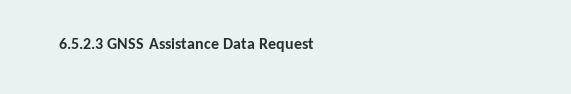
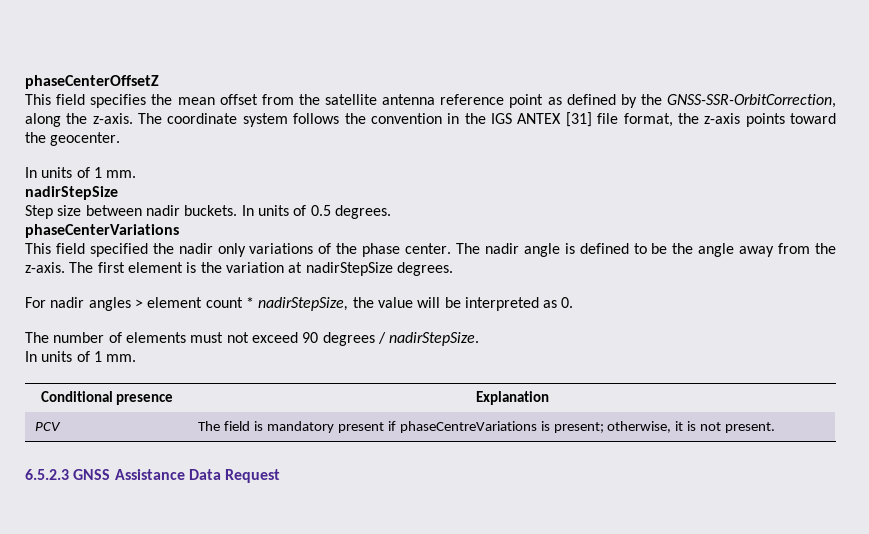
+ phaseCenterOffsetZ
+ This field specifies the mean offset from the satellite antenna reference point as defined by the GNSS-SSR-OrbitCorrection, along the z-axis. The coordinate system follows the convention in the IGS ANTEX [31] file format, the z-axis points toward the geocenter.
+ In units of 1 mm.
+ nadirStepSize
+ Step size between nadir buckets. In units of 0.5 degrees.
+ phaseCenterVariations
+ This field specified the nadir only variations of the phase center. The nadir angle is defined to be the angle away from the z-axis. The first element is the variation at nadirStepSize degrees.
+ For nadir angles > element count * nadirStepSize, the value will be interpreted as 0.
+ The number of elements must not exceed 90 degrees / nadirStepSize.
+ In units of 1 mm.
+ Conditional presence | Explanation
+ PCV | The field is mandatory present if phaseCentreVariations is present; otherwise, it is not present.

